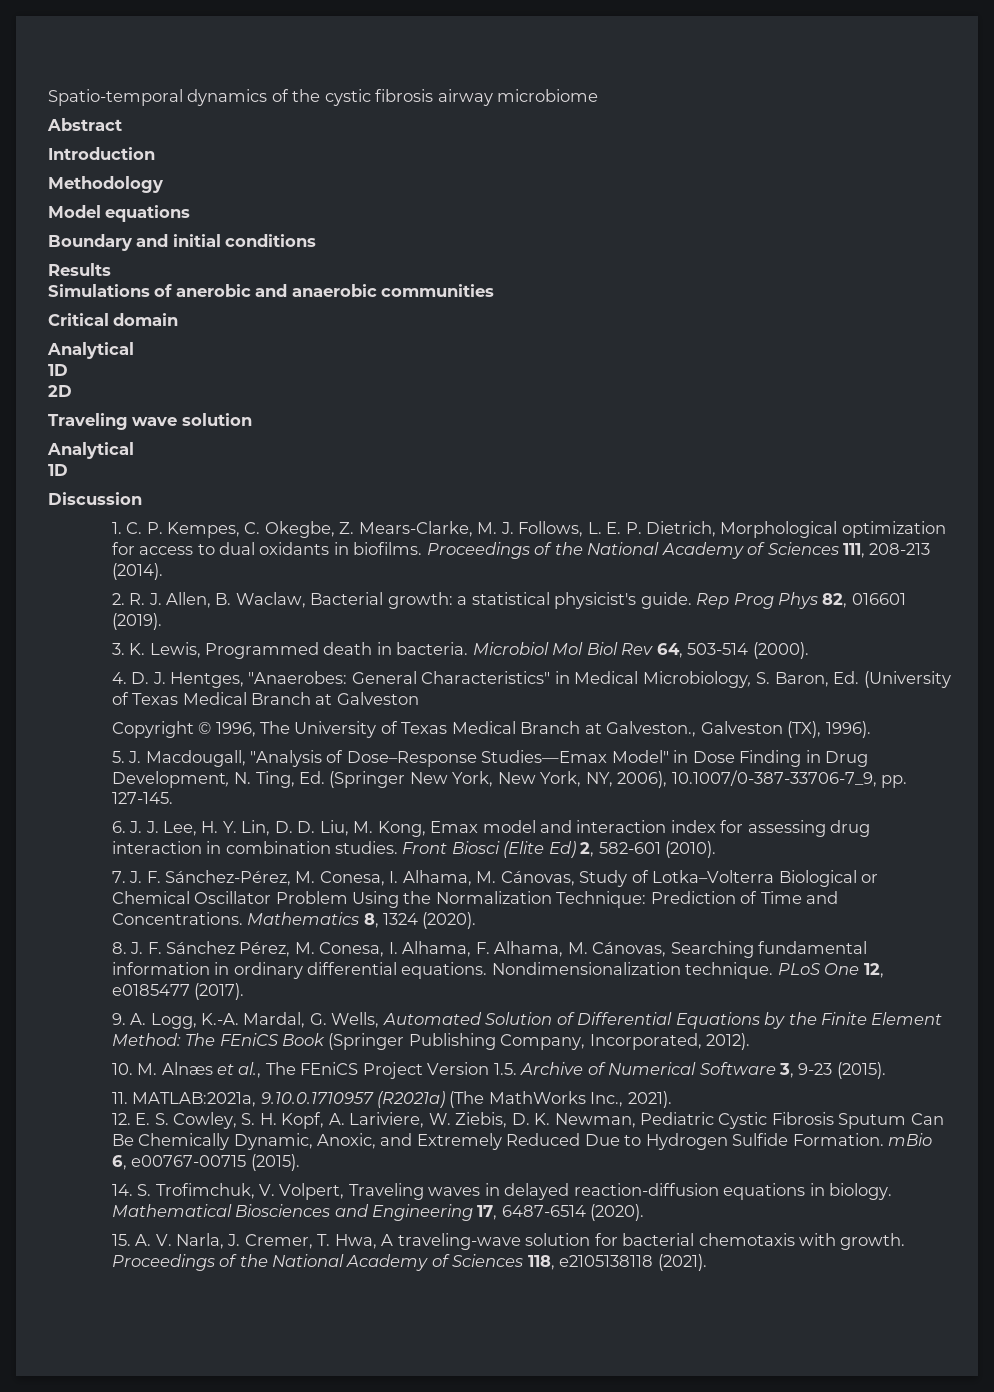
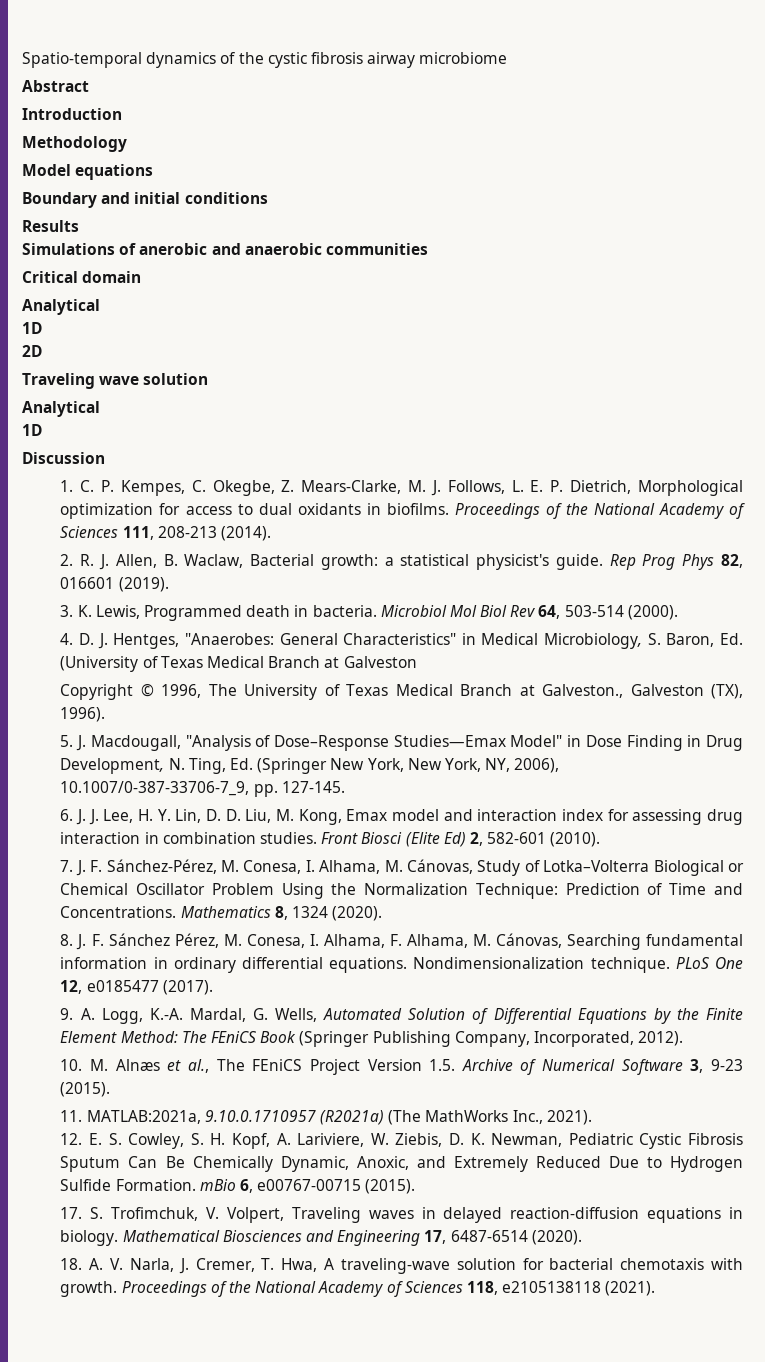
- 14. S. Trofimchuk, V. Volpert, Traveling waves in delayed reaction-diffusion equations in biology.
+ 17. S. Trofimchuk, V. Volpert, Traveling waves in delayed reaction-diffusion equations in biology.
- 15. A. V. Narla, J. Cremer, T. Hwa, A traveling-wave solution for bacterial chemotaxis with growth.
+ 18. A. V. Narla, J. Cremer, T. Hwa, A traveling-wave solution for bacterial chemotaxis with growth.

